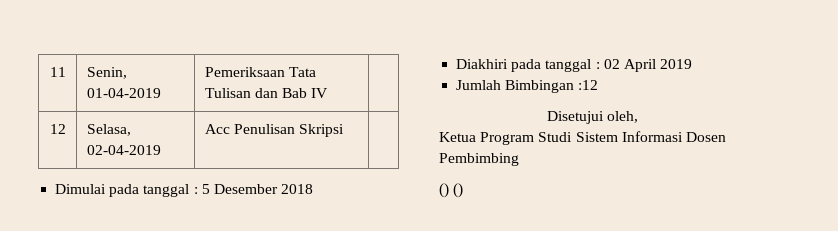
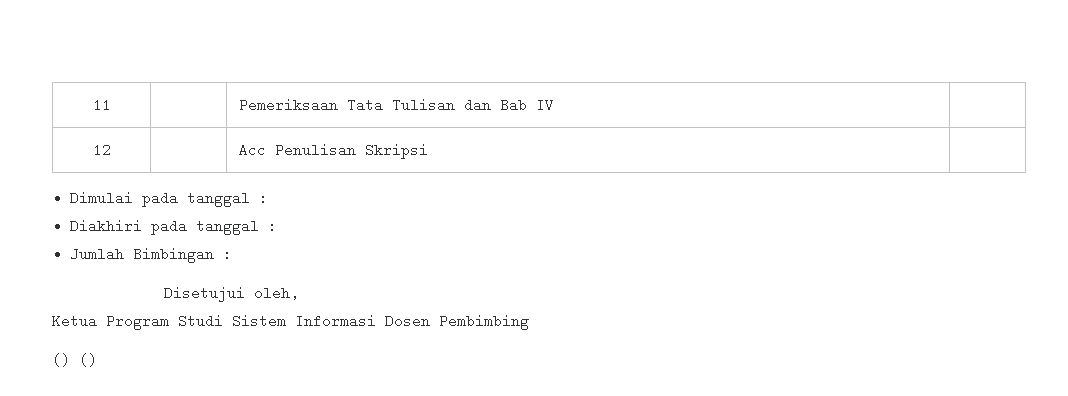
- 11 | Senin, 01-04-2019 | Pemeriksaan Tata Tulisan dan Bab IV |
+ 11 | | Pemeriksaan Tata Tulisan dan Bab IV |
- 12 | Selasa, 02-04-2019 | Acc Penulisan Skripsi |
+ 12 | | Acc Penulisan Skripsi |
- Dimulai pada tanggal : 5 Desember 2018
+ Dimulai pada tanggal :
- Diakhiri pada tanggal : 02 April 2019
+ Diakhiri pada tanggal :
- Jumlah Bimbingan :12
+ Jumlah Bimbingan :

